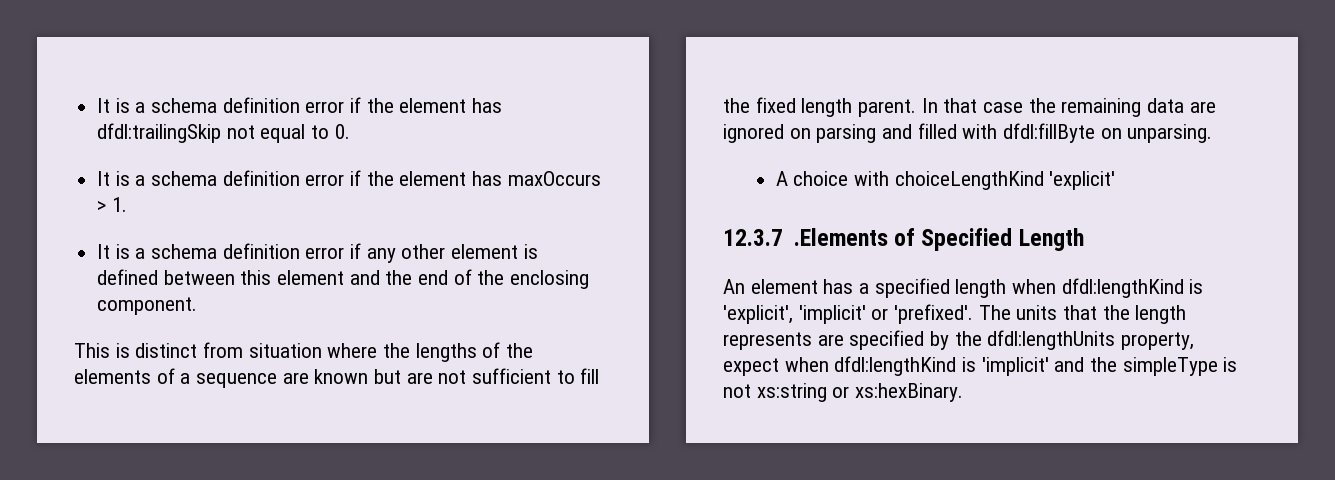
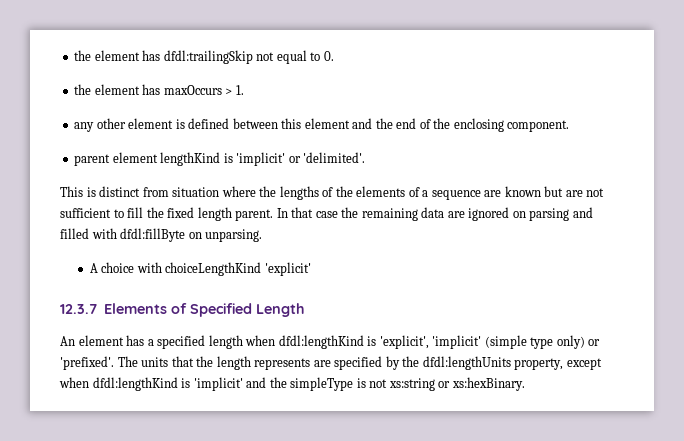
- It is a schema definition error if the element has dfdl:trailingSkip not equal to 0.
+ the element has dfdl:trailingSkip not equal to 0.
- It is a schema definition error if the element has maxOccurs > 1.
+ the element has maxOccurs > 1.
- It is a schema definition error if any other element is defined between this element and the end of the enclosing component.
+ any other element is defined between this element and the end of the enclosing component.
+ parent element lengthKind is 'implicit' or 'delimited'.
- 12.3.7 .Elements of Specified Length
+ 12.3.7 Elements of Specified Length
- An element has a specified length when dfdl:lengthKind is 'explicit', 'implicit' or 'prefixed'.
+ An element has a specified length when dfdl:lengthKind is 'explicit', 'implicit' (simple type only) or 'prefixed'.
- The units that the length represents are specified by the dfdl:lengthUnits property, expect when dfdl:lengthKind is 'implicit' and the simpleType is not xs:string or xs:hexBinary.
+ The units that the length represents are specified by the dfdl:lengthUnits property, except when dfdl:lengthKind is 'implicit' and the simpleType is not xs:string or xs:hexBinary.

